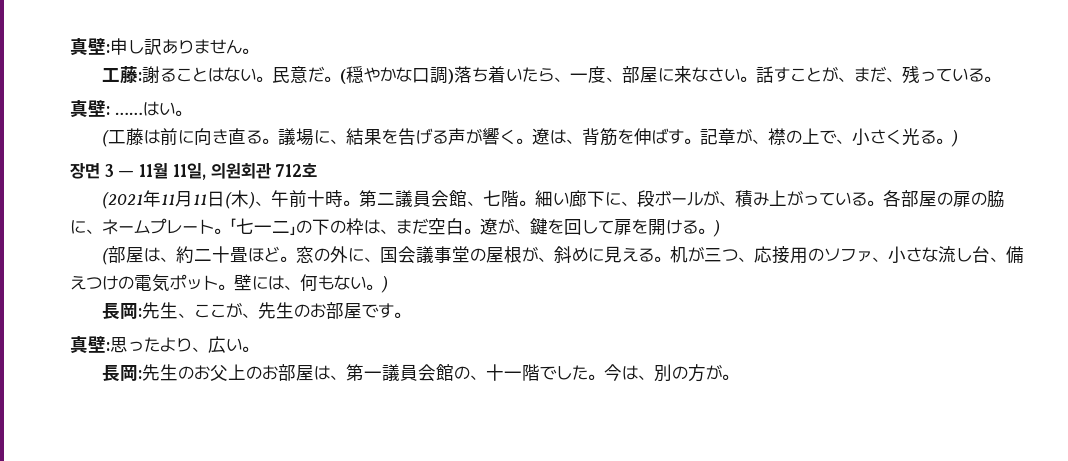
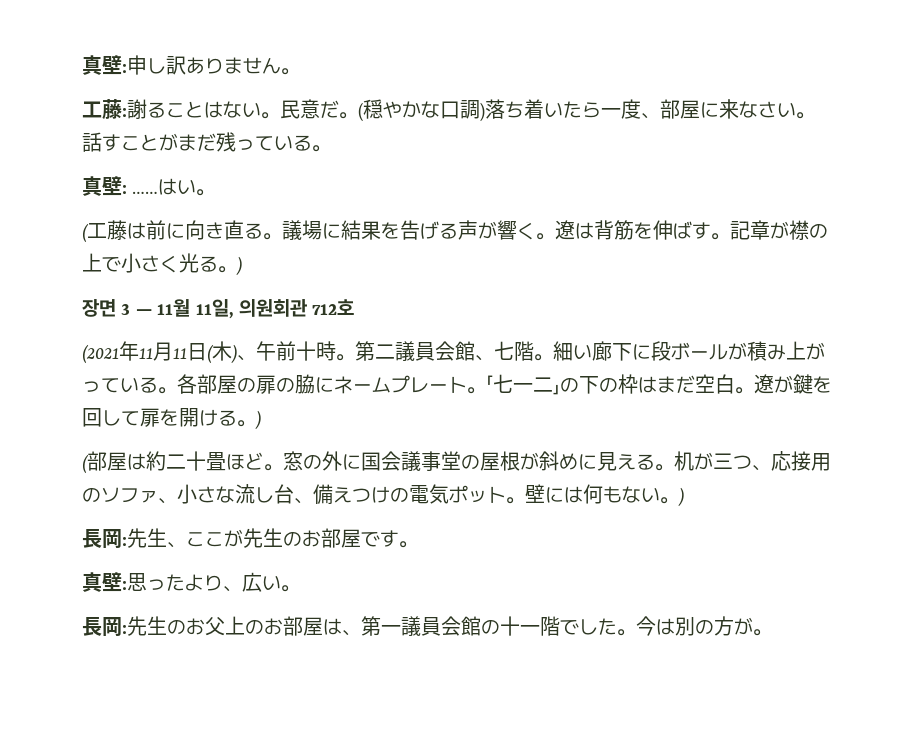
- (穏やかな口調)落ち着いたら、一度、部屋に来なさい。
+ (穏やかな口調)落ち着いたら一度、部屋に来なさい。
- 話すことが、まだ、残っている。
+ 話すことがまだ残っている。
- 議場に、結果を告げる声が響く。
+ 議場に結果を告げる声が響く。
- 遼は、背筋を伸ばす。
+ 遼は背筋を伸ばす。
- 記章が、襟の上で、小さく光る。)
+ 記章が襟の上で小さく光る。)
- 細い廊下に、段ボールが、積み上がっている。
+ 細い廊下に段ボールが積み上がっている。
- 各部屋の扉の脇に、ネームプレート。
+ 各部屋の扉の脇にネームプレート。
- 「七一二」の下の枠は、まだ空白。
+ 「七一二」の下の枠はまだ空白。
- 遼が、鍵を回して扉を開ける。)
+ 遼が鍵を回して扉を開ける。)
- (部屋は、約二十畳ほど。
+ (部屋は約二十畳ほど。
- 窓の外に、国会議事堂の屋根が、斜めに見える。
+ 窓の外に国会議事堂の屋根が斜めに見える。
- 壁には、何もない。)
+ 壁には何もない。)
- 長岡:先生、ここが、先生のお部屋です。
+ 長岡:先生、ここが先生のお部屋です。
- 長岡:先生のお父上のお部屋は、第一議員会館の、十一階でした。
+ 長岡:先生のお父上のお部屋は、第一議員会館の十一階でした。
- 今は、別の方が。
+ 今は別の方が。

